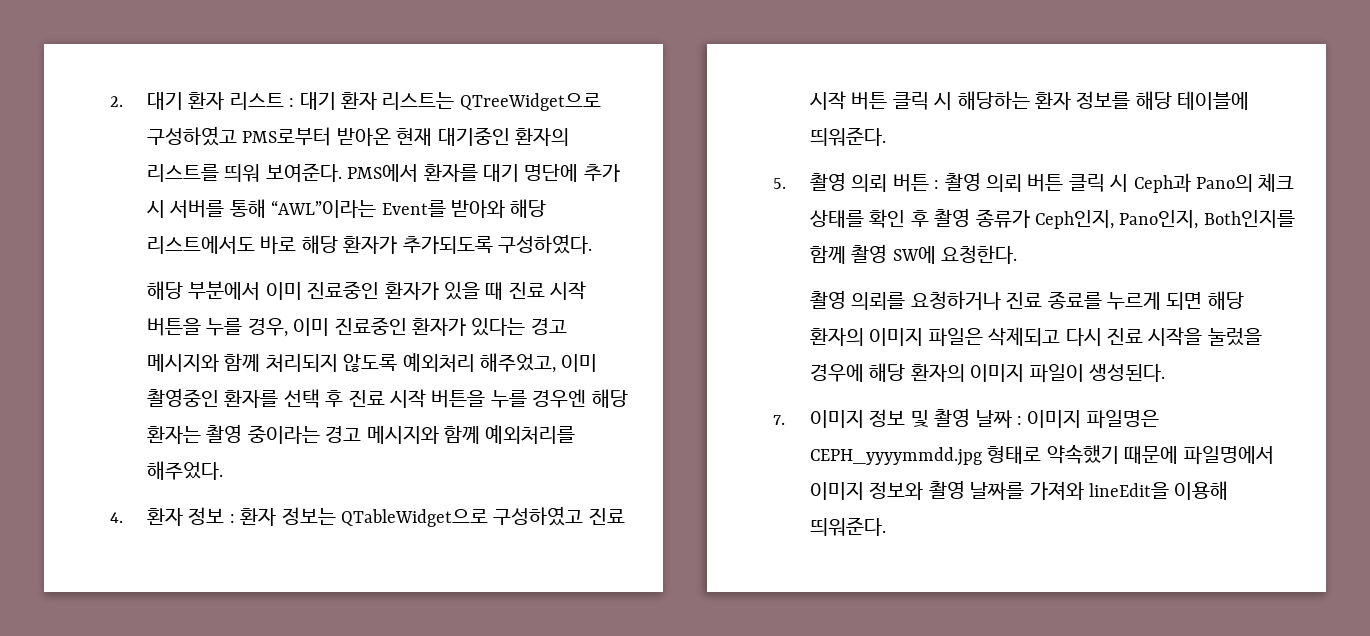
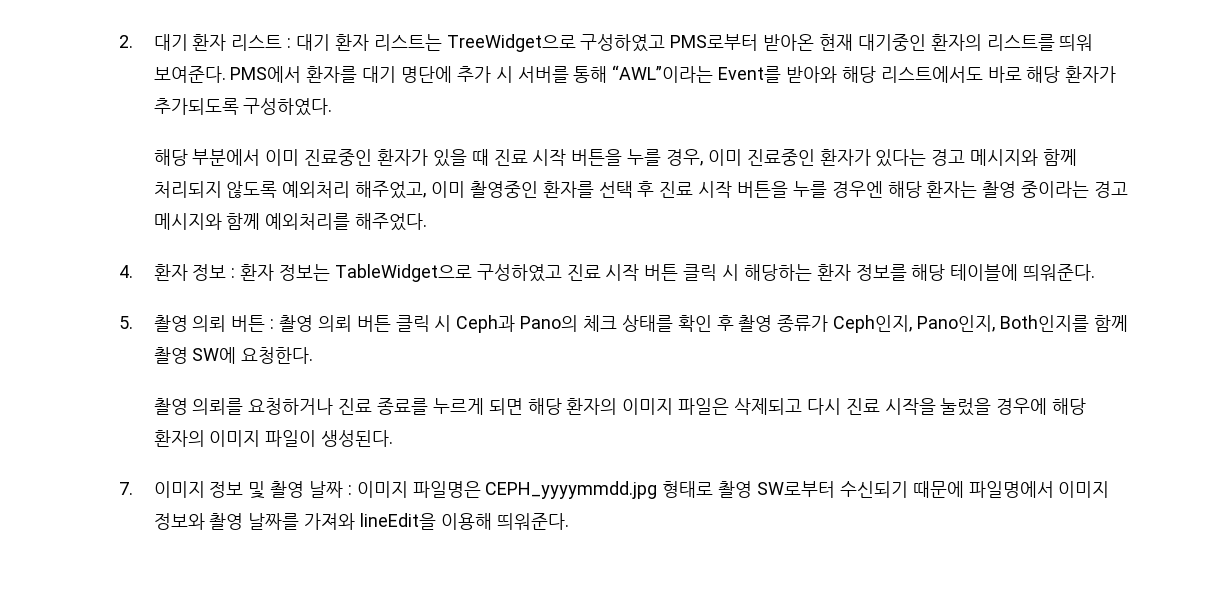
- 2. 대기 환자 리스트 : 대기 환자 리스트는 QTreeWidget으로 구성하였고 PMS로부터 받아온 현재 대기중인 환자의 리스트를 띄워 보여준다.
+ 2. 대기 환자 리스트 : 대기 환자 리스트는 TreeWidget으로 구성하였고 PMS로부터 받아온 현재 대기중인 환자의 리스트를 띄워 보여준다.
- 4. 환자 정보 : 환자 정보는 QTableWidget으로 구성하였고 진료 시작 버튼 클릭 시 해당하는 환자 정보를 해당 테이블에 띄워준다.
+ 4. 환자 정보 : 환자 정보는 TableWidget으로 구성하였고 진료 시작 버튼 클릭 시 해당하는 환자 정보를 해당 테이블에 띄워준다.
- 7. 이미지 정보 및 촬영 날짜 : 이미지 파일명은 CEPH_yyyymmdd.jpg 형태로 약속했기 때문에 파일명에서 이미지 정보와 촬영 날짜를 가져와 lineEdit을 이용해 띄워준다.
+ 7. 이미지 정보 및 촬영 날짜 : 이미지 파일명은 CEPH_yyyymmdd.jpg 형태로 촬영 SW로부터 수신되기 때문에 파일명에서 이미지 정보와 촬영 날짜를 가져와 lineEdit을 이용해 띄워준다.

